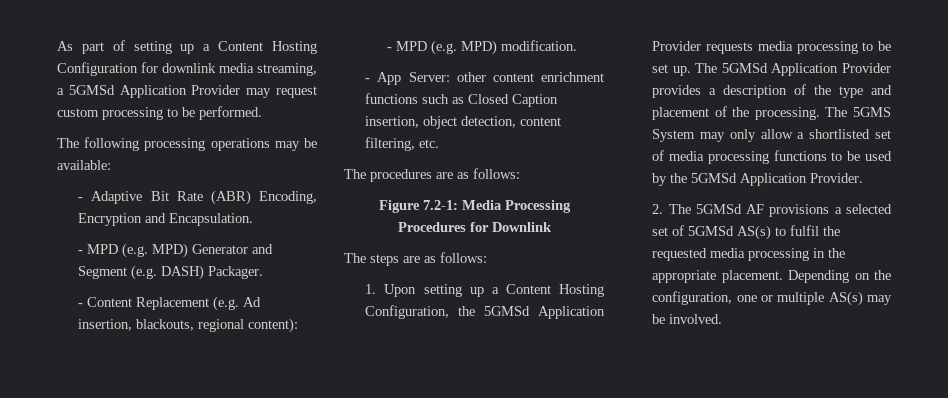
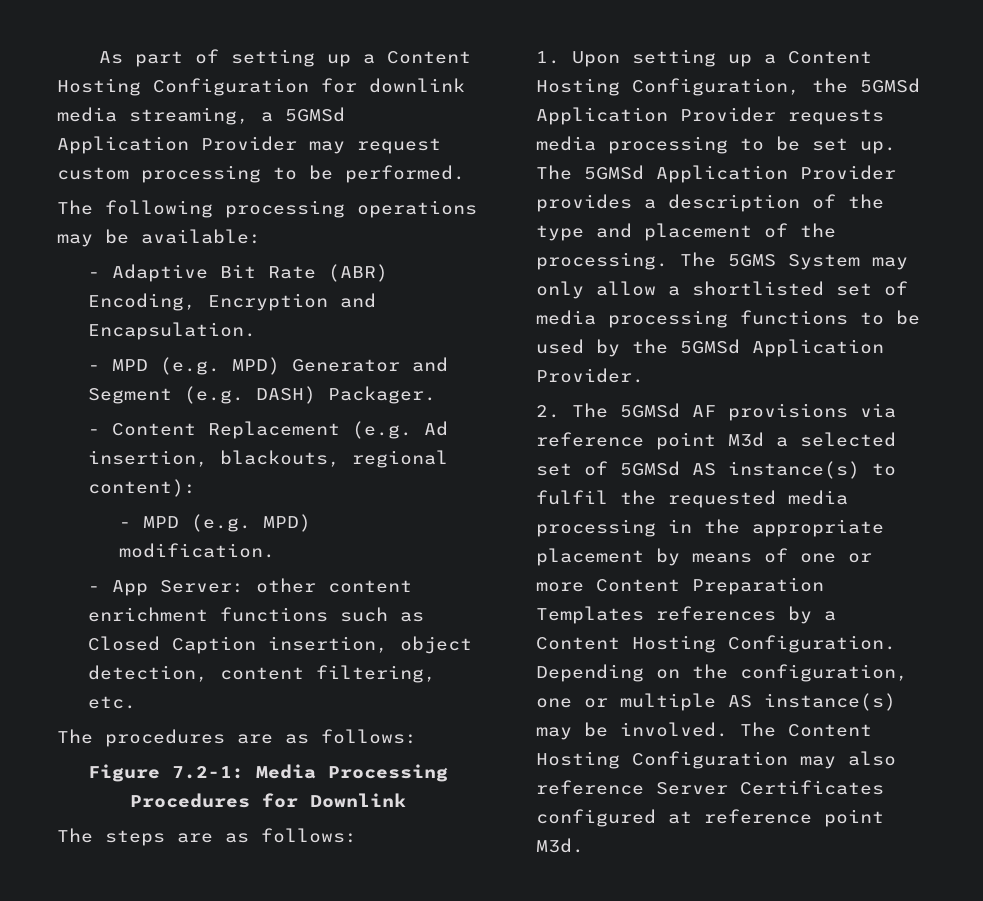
- 2. The 5GMSd AF provisions a selected set of 5GMSd AS(s) to fulfil the requested media processing in the appropriate placement.
+ 2. The 5GMSd AF provisions via reference point M3d a selected set of 5GMSd AS instance(s) to fulfil the requested media processing in the appropriate placement by means of one or more Content Preparation Templates references by a Content Hosting Configuration.
- Depending on the configuration, one or multiple AS(s) may be involved.
+ Depending on the configuration, one or multiple AS instance(s) may be involved.
+ The Content Hosting Configuration may also reference Server Certificates configured at reference point M3d.

